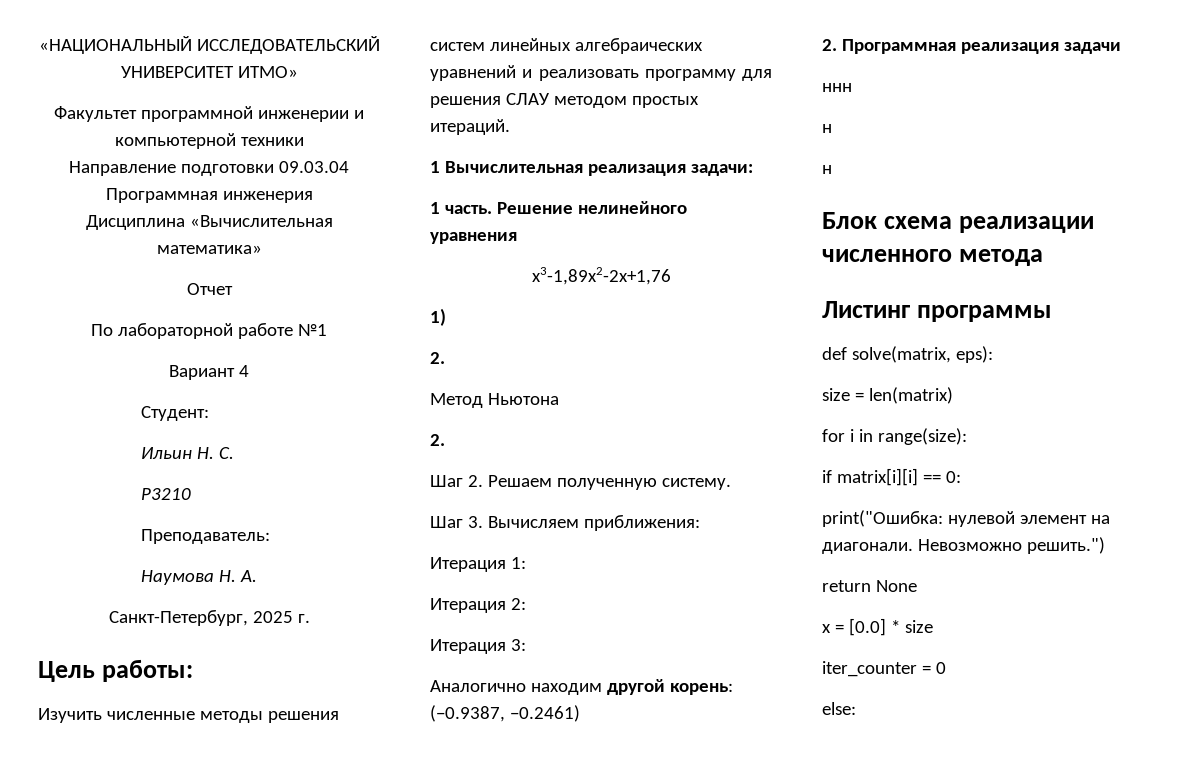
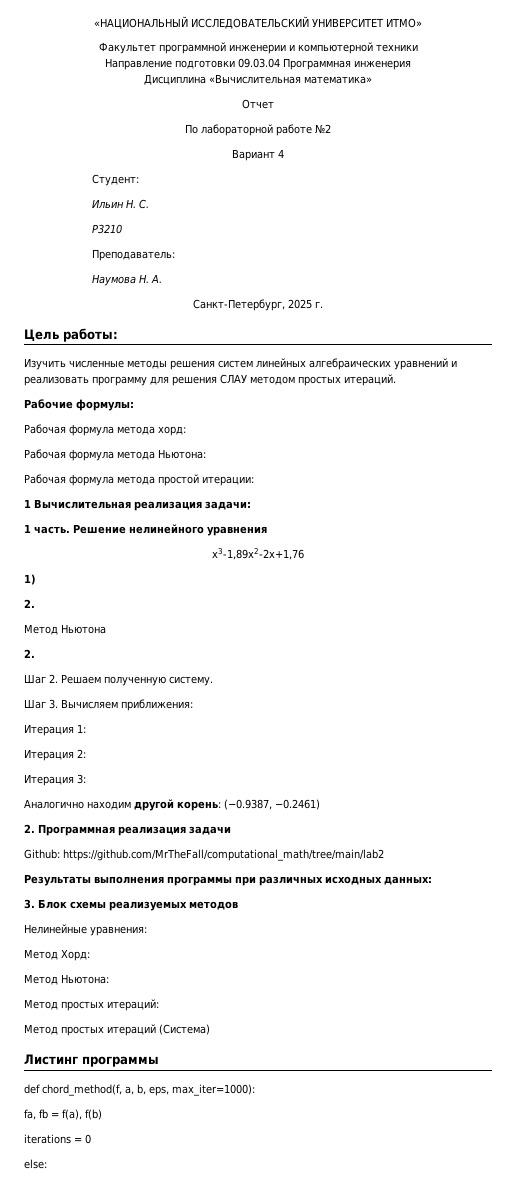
- По лабораторной работе №1
+ По лабораторной работе №2
+ Рабочие формулы:
+ Рабочая формула метода хорд:
+ Рабочая формула метода Ньютона:
+ Рабочая формула метода простой итерации:
- ннн
- н
- н
- Блок схема реализации численного метода
+ Github: https://github.com/MrTheFall/computational_math/tree/main/lab2
+ Результаты выполнения программы при различных исходных данных:
+ 3. Блок схемы реализуемых методов
+ Нелинейные уравнения:
+ Метод Хорд:
+ Метод Ньютона:
+ Метод простых итераций:
+ Метод простых итераций (Система)
  Листинг программы
- def solve(matrix, eps):
- size = len(matrix)
- for i in range(size):
- if matrix[i][i] == 0:
- print("Ошибка: нулевой элемент на диагонали. Невозможно решить.")
- return None
- x = [0.0] * size
- iter_counter = 0
+ def chord_method(f, a, b, eps, max_iter=1000):
+ fa, fb = f(a), f(b)
+ iterations = 0

